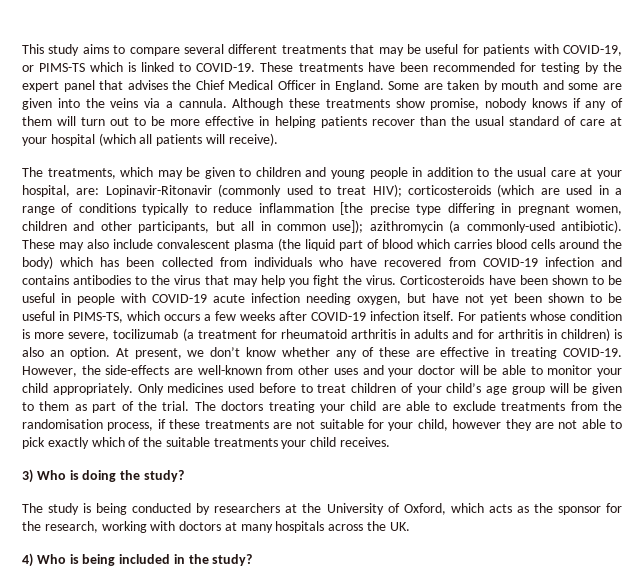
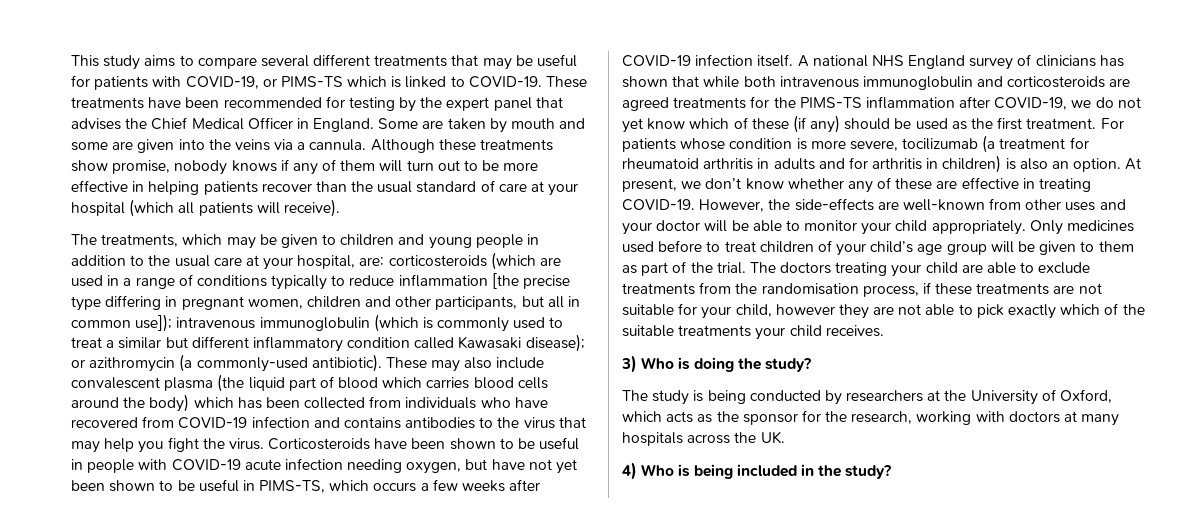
- The treatments, which may be given to children and young people in addition to the usual care at your hospital, are: Lopinavir-Ritonavir (commonly used to treat HIV); corticosteroids (which are used in a range of conditions typically to reduce inflammation [the precise type differing in pregnant women, children and other participants, but all in common use]); azithromycin (a commonly-used antibiotic).
+ The treatments, which may be given to children and young people in addition to the usual care at your hospital, are: corticosteroids (which are used in a range of conditions typically to reduce inflammation [the precise type differing in pregnant women, children and other participants, but all in common use]); intravenous immunoglobulin (which is commonly used to treat a similar but different inflammatory condition called Kawasaki disease); or azithromycin (a commonly-used antibiotic).
+ A national NHS England survey of clinicians has shown that while both intravenous immunoglobulin and corticosteroids are agreed treatments for the PIMS-TS inflammation after COVID-19, we do not yet know which of these (if any) should be used as the first treatment.

